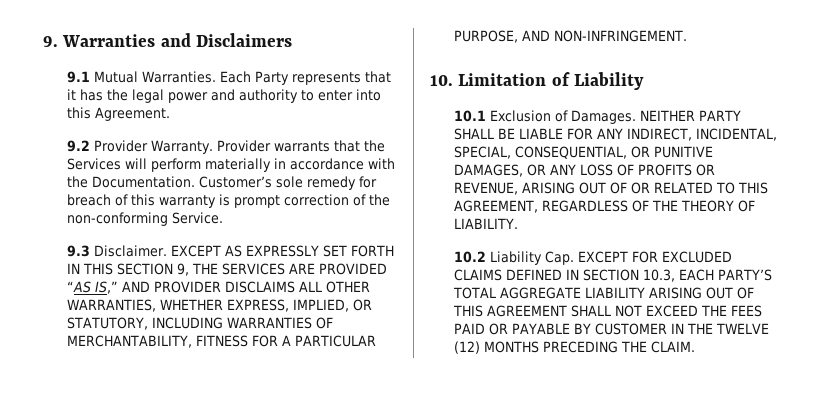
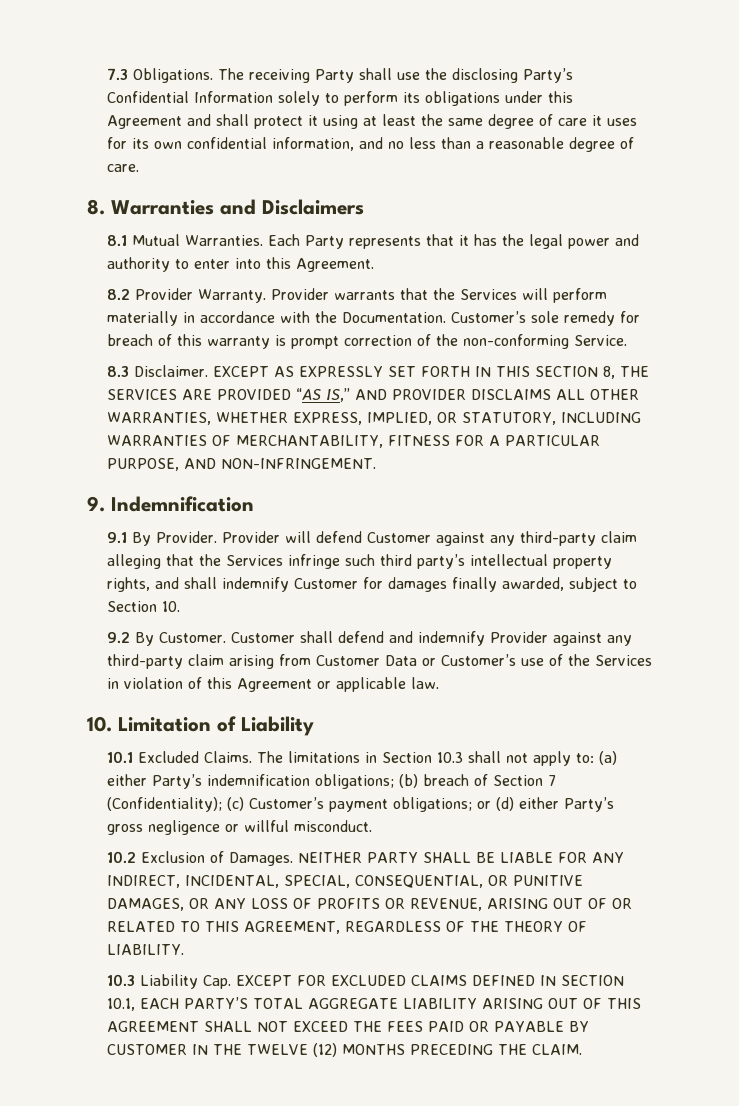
- 9. Warranties and Disclaimers
+ 7.3 Obligations. The receiving Party shall use the disclosing Party’s Confidential Information solely to perform its obligations under this Agreement and shall protect it using at least the same degree of care it uses for its own confidential information, and no less than a reasonable degree of care.
+ 8. Warranties and Disclaimers
- 9.1 Mutual Warranties.
+ 8.1 Mutual Warranties.
- 9.2 Provider Warranty.
+ 8.2 Provider Warranty.
- 9.3 Disclaimer.
+ 8.3 Disclaimer.
- EXCEPT AS EXPRESSLY SET FORTH IN THIS SECTION 9, THE SERVICES ARE PROVIDED “AS IS,” AND PROVIDER DISCLAIMS ALL OTHER WARRANTIES, WHETHER EXPRESS, IMPLIED, OR STATUTORY, INCLUDING WARRANTIES OF MERCHANTABILITY, FITNESS FOR A PARTICULAR PURPOSE, AND NON-INFRINGEMENT.
+ EXCEPT AS EXPRESSLY SET FORTH IN THIS SECTION 8, THE SERVICES ARE PROVIDED “AS IS,” AND PROVIDER DISCLAIMS ALL OTHER WARRANTIES, WHETHER EXPRESS, IMPLIED, OR STATUTORY, INCLUDING WARRANTIES OF MERCHANTABILITY, FITNESS FOR A PARTICULAR PURPOSE, AND NON-INFRINGEMENT.
+ 9. Indemnification
+ 9.1 By Provider. Provider will defend Customer against any third-party claim alleging that the Services infringe such third party’s intellectual property rights, and shall indemnify Customer for damages finally awarded, subject to Section 10.
+ 9.2 By Customer. Customer shall defend and indemnify Provider against any third-party claim arising from Customer Data or Customer’s use of the Services in violation of this Agreement or applicable law.
- 10.1 Exclusion of Damages.
+ 10.1 Excluded Claims. The limitations in Section 10.3 shall not apply to: (a) either Party’s indemnification obligations; (b) breach of Section 7 (Confidentiality); (c) Customer’s payment obligations; or (d) either Party’s gross negligence or willful misconduct.
+ 10.2 Exclusion of Damages.
- 10.2 Liability Cap. EXCEPT FOR EXCLUDED CLAIMS DEFINED IN SECTION 10.3, EACH PARTY’S TOTAL AGGREGATE LIABILITY ARISING OUT OF THIS AGREEMENT SHALL NOT EXCEED THE FEES PAID OR PAYABLE BY CUSTOMER IN THE TWELVE (12) MONTHS PRECEDING THE CLAIM.
+ 10.3 Liability Cap. EXCEPT FOR EXCLUDED CLAIMS DEFINED IN SECTION 10.1, EACH PARTY’S TOTAL AGGREGATE LIABILITY ARISING OUT OF THIS AGREEMENT SHALL NOT EXCEED THE FEES PAID OR PAYABLE BY CUSTOMER IN THE TWELVE (12) MONTHS PRECEDING THE CLAIM.

